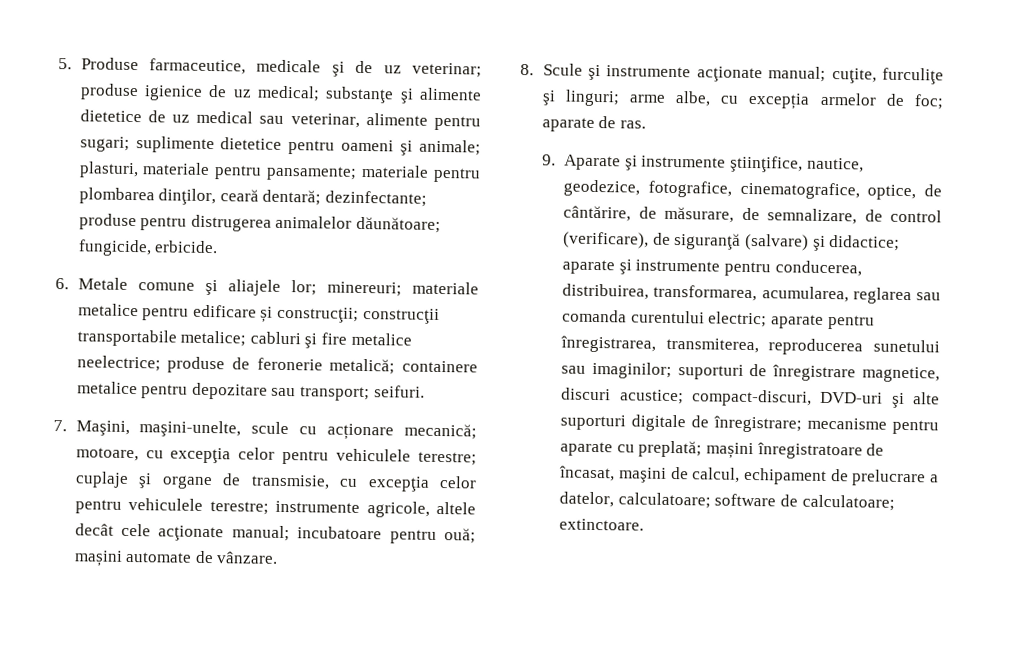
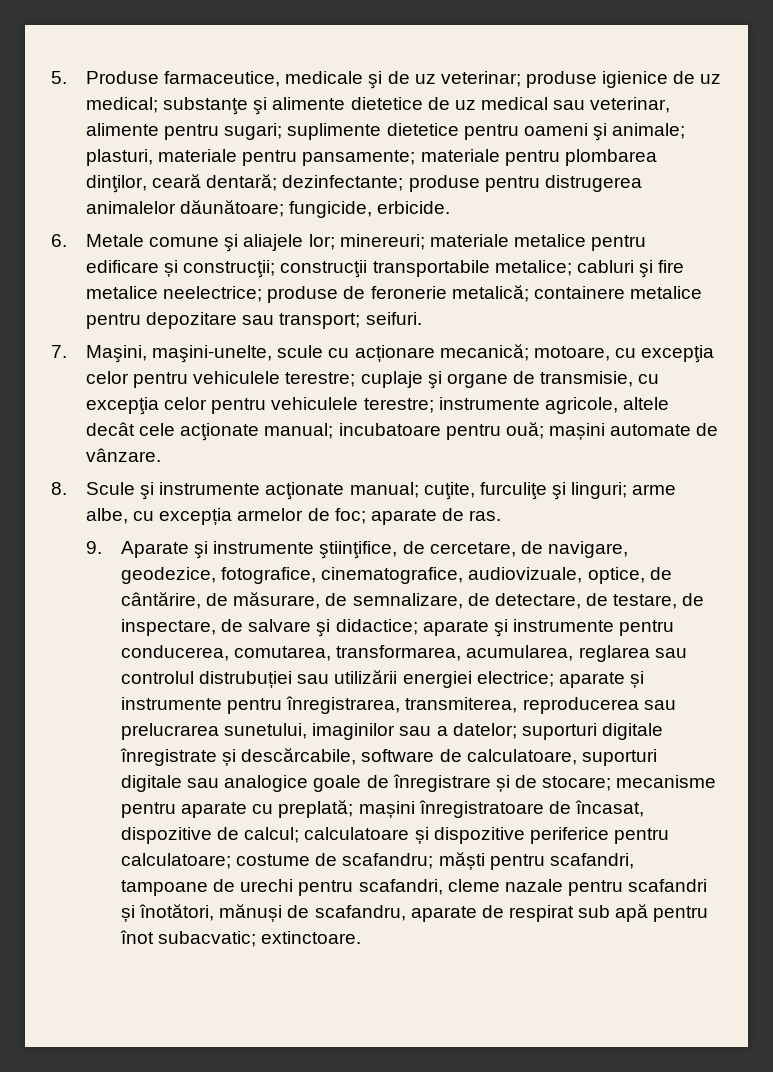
- 9. Aparate şi instrumente ştiinţifice, nautice, geodezice, fotografice, cinematografice, optice, de cântărire, de măsurare, de semnalizare, de control (verificare), de siguranţă (salvare) şi didactice; aparate şi instrumente pentru conducerea, distribuirea, transformarea, acumularea, reglarea sau comanda curentului electric; aparate pentru înregistrarea, transmiterea, reproducerea sunetului sau imaginilor; suporturi de înregistrare magnetice, discuri acustice; compact-discuri, DVD-uri şi alte suporturi digitale de înregistrare; mecanisme pentru aparate cu preplată; mașini înregistratoare de încasat, maşini de calcul, echipament de prelucrare a datelor, calculatoare; software de calculatoare; extinctoare.
+ 9. Aparate şi instrumente ştiinţifice, de cercetare, de navigare, geodezice, fotografice, cinematografice, audiovizuale, optice, de cântărire, de măsurare, de semnalizare, de detectare, de testare, de inspectare, de salvare şi didactice; aparate şi instrumente pentru conducerea, comutarea, transformarea, acumularea, reglarea sau controlul distrubuției sau utilizării energiei electrice; aparate și instrumente pentru înregistrarea, transmiterea, reproducerea sau prelucrarea sunetului, imaginilor sau a datelor; suporturi digitale înregistrate și descărcabile, software de calculatoare, suporturi digitale sau analogice goale de înregistrare și de stocare; mecanisme pentru aparate cu preplată; mașini înregistratoare de încasat, dispozitive de calcul; calculatoare și dispozitive periferice pentru calculatoare; costume de scafandru; măști pentru scafandri, tampoane de urechi pentru scafandri, cleme nazale pentru scafandri și înotători, mănuși de scafandru, aparate de respirat sub apă pentru înot subacvatic; extinctoare.

